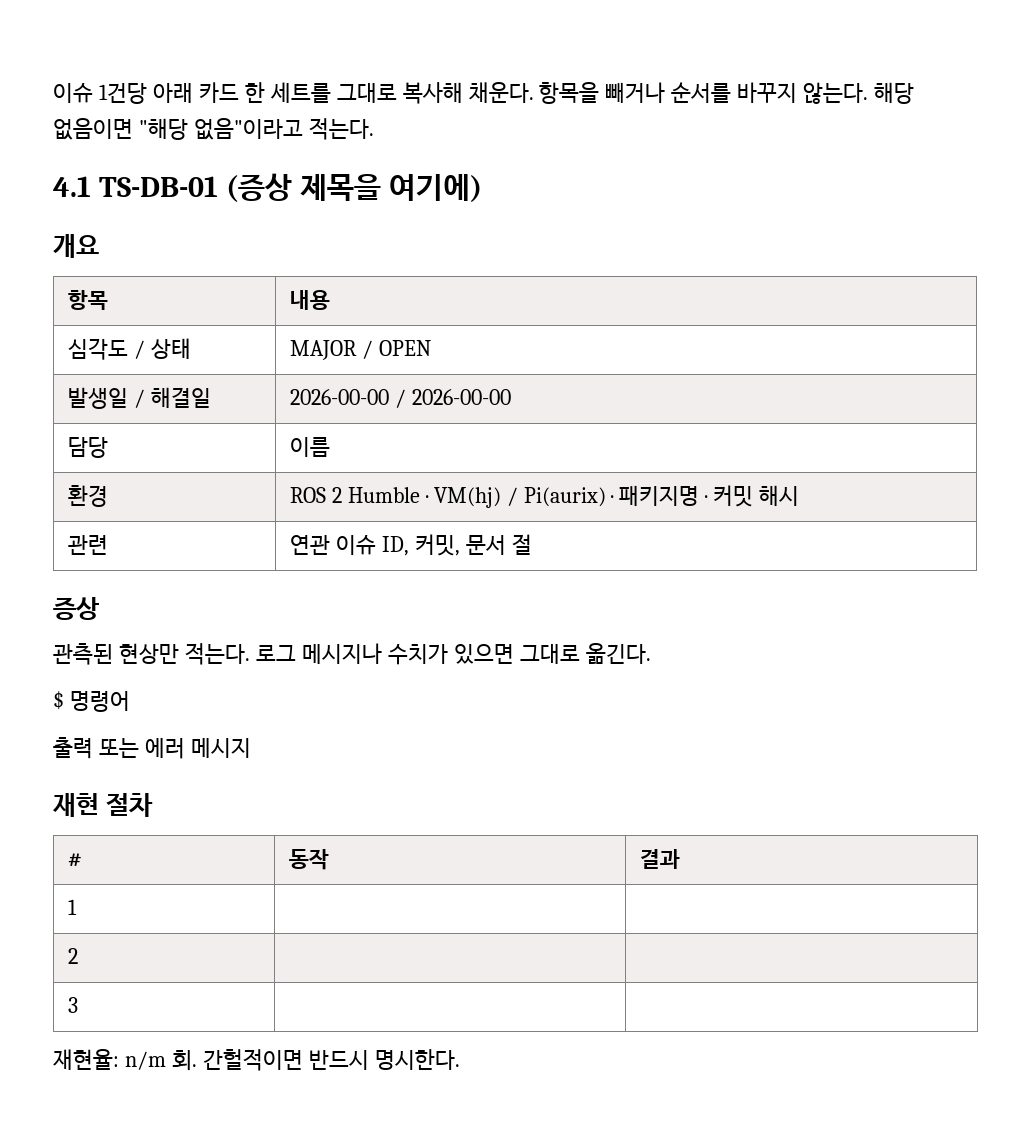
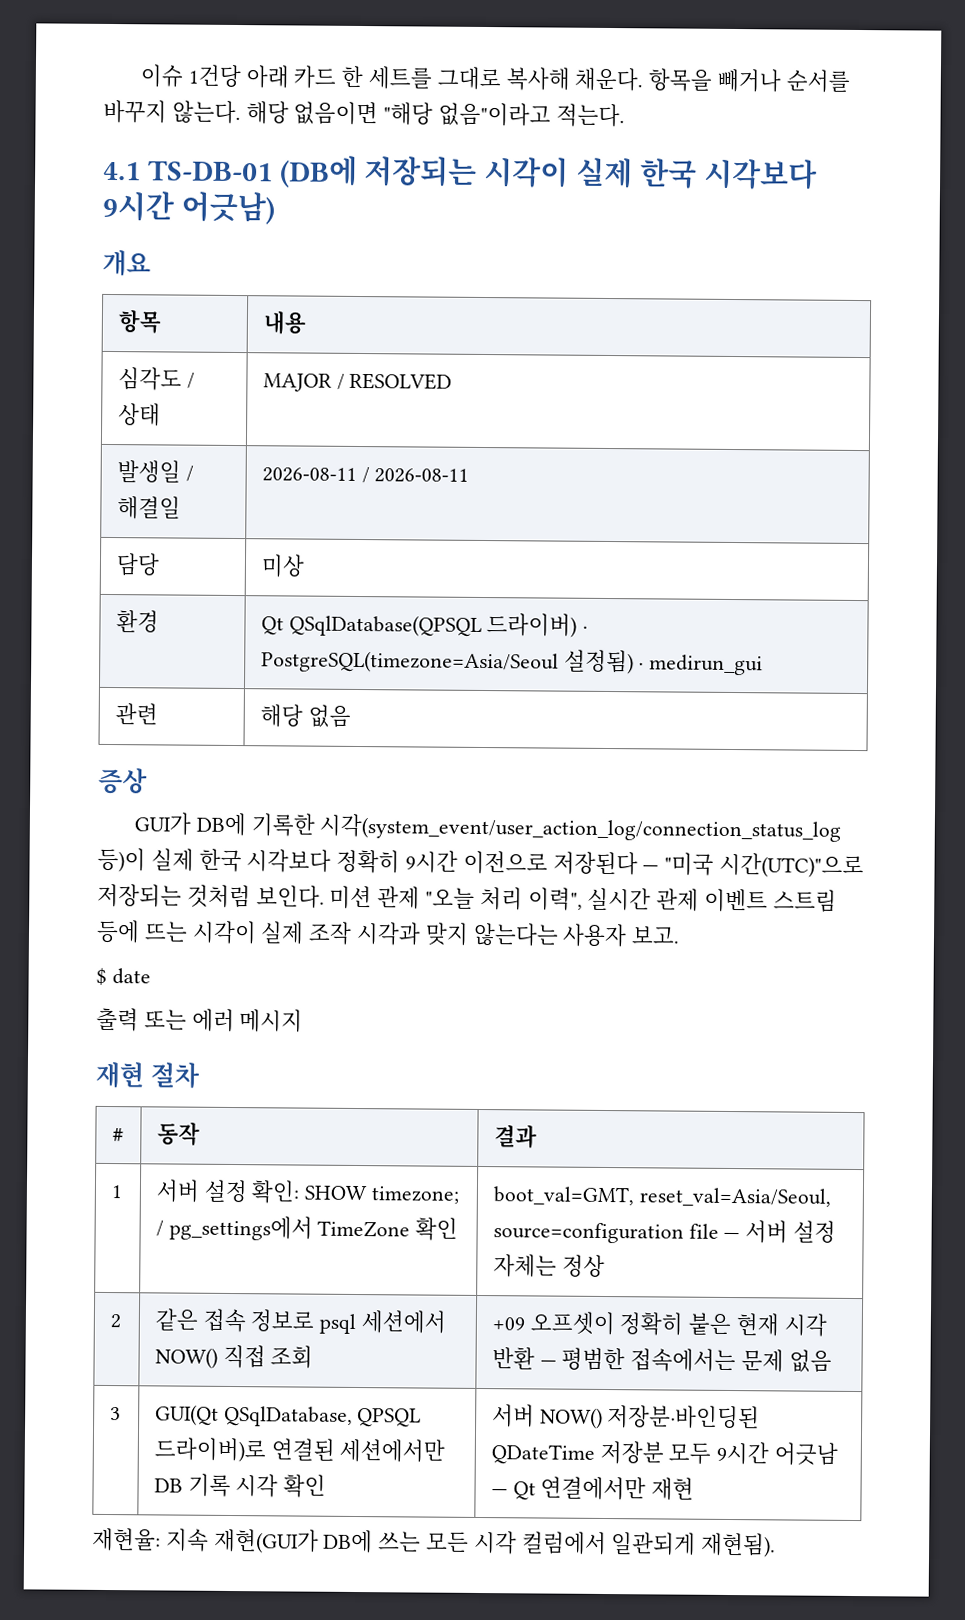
- 4.1 TS-DB-01 (증상 제목을 여기에)
+ 4.1 TS-DB-01 (DB에 저장되는 시각이 실제 한국 시각보다 9시간 어긋남)
- 심각도 / 상태 | MAJOR / OPEN
+ 심각도 / 상태 | MAJOR / RESOLVED
- 발생일 / 해결일 | 2026-00-00 / 2026-00-00
+ 발생일 / 해결일 | 2026-08-11 / 2026-08-11
- 담당 | 이름
+ 담당 | 미상
- 환경 | ROS 2 Humble · VM(hj) / Pi(aurix) · 패키지명 · 커밋 해시
- 관련 | 연관 이슈 ID, 커밋, 문서 절
+ 환경 | Qt QSqlDatabase(QPSQL 드라이버) · PostgreSQL(timezone=Asia/Seoul 설정됨) · medirun_gui
+ 관련 | 해당 없음
  증상
- 관측된 현상만 적는다. 로그 메시지나 수치가 있으면 그대로 옮긴다.
+ GUI가 DB에 기록한 시각(system_event/user_action_log/connection_status_log 등)이 실제 한국 시각보다 정확히 9시간 이전으로 저장된다 — "미국 시간(UTC)"으로 저장되는 것처럼 보인다. 미션 관제 "오늘 처리 이력", 실시간 관제 이벤트 스트림 등에 뜨는 시각이 실제 조작 시각과 맞지 않는다는 사용자 보고.
- $ 명령어
+ $ date
- 1 | |
- 2 | |
- 3 | |
- 재현율: n/m 회. 간헐적이면 반드시 명시한다.
+ 1 | 서버 설정 확인: SHOW timezone; / pg_settings에서 TimeZone 확인 | boot_val=GMT, reset_val=Asia/Seoul, source=configuration file — 서버 설정 자체는 정상
+ 2 | 같은 접속 정보로 psql 세션에서 NOW() 직접 조회 | +09 오프셋이 정확히 붙은 현재 시각 반환 — 평범한 접속에서는 문제 없음
+ 3 | GUI(Qt QSqlDatabase, QPSQL 드라이버)로 연결된 세션에서만 DB 기록 시각 확인 | 서버 NOW() 저장분·바인딩된 QDateTime 저장분 모두 9시간 어긋남 — Qt 연결에서만 재현
+ 재현율: 지속 재현(GUI가 DB에 쓰는 모든 시각 컬럼에서 일관되게 재현됨).

